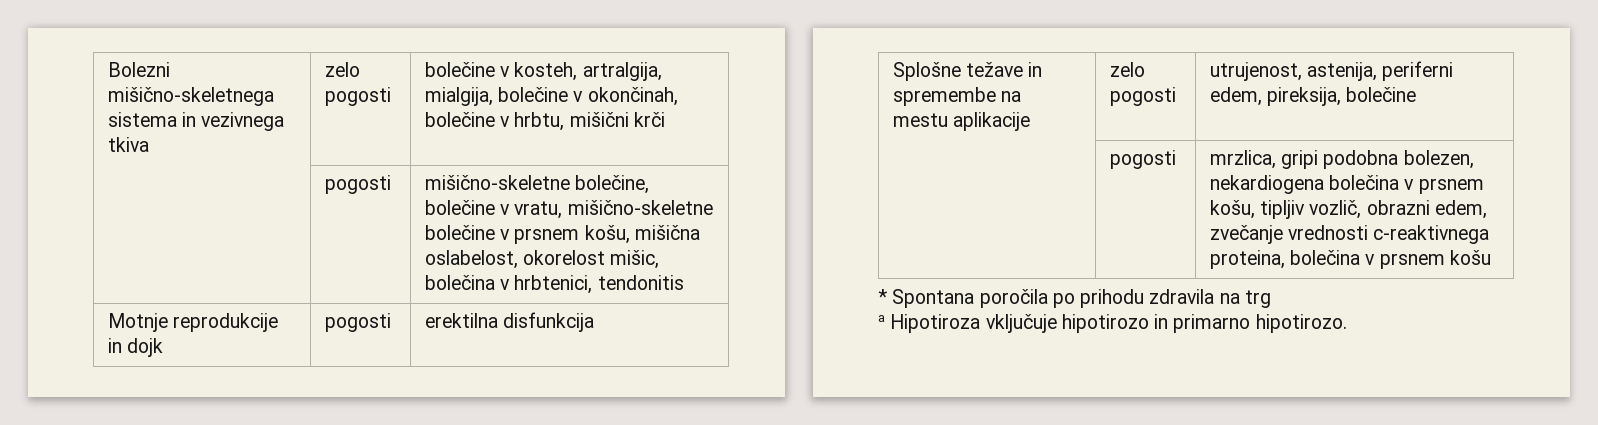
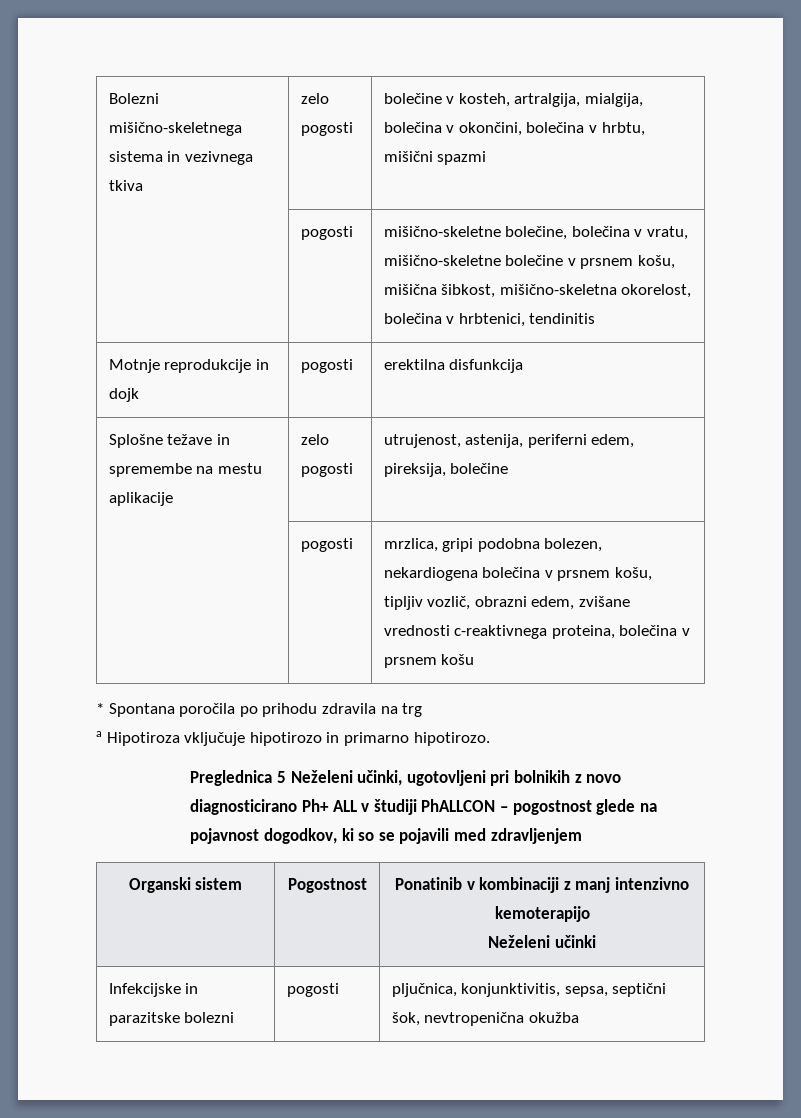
- Bolezni mišično-skeletnega sistema in vezivnega tkiva | zelo pogosti | bolečine v kosteh, artralgija, mialgija, bolečine v okončinah, bolečine v hrbtu, mišični krči
+ Bolezni mišično-skeletnega sistema in vezivnega tkiva | zelo pogosti | bolečine v kosteh, artralgija, mialgija, bolečina v okončini, bolečina v hrbtu, mišični spazmi
- | pogosti | mišično-skeletne bolečine, bolečine v vratu, mišično-skeletne bolečine v prsnem košu, mišična oslabelost, okorelost mišic, bolečina v hrbtenici, tendonitis
+ | pogosti | mišično-skeletne bolečine, bolečina v vratu, mišično-skeletne bolečine v prsnem košu, mišična šibkost, mišično-skeletna okorelost, bolečina v hrbtenici, tendinitis
- | pogosti | mrzlica, gripi podobna bolezen, nekardiogena bolečina v prsnem košu, tipljiv vozlič, obrazni edem, zvečanje vrednosti c-reaktivnega proteina, bolečina v prsnem košu
+ | pogosti | mrzlica, gripi podobna bolezen, nekardiogena bolečina v prsnem košu, tipljiv vozlič, obrazni edem, zvišane vrednosti c-reaktivnega proteina, bolečina v prsnem košu
+ Preglednica 5 Neželeni učinki, ugotovljeni pri bolnikih z novo diagnosticirano Ph+ ALL v študiji PhALLCON – pogostnost glede na pojavnost dogodkov, ki so se pojavili med zdravljenjem
+ Organski sistem | Pogostnost | Ponatinib v kombinaciji z manj intenzivno kemoterapijo
+ Neželeni učinki
+ Infekcijske in parazitske bolezni | pogosti | pljučnica, konjunktivitis, sepsa, septični šok, nevtropenična okužba

